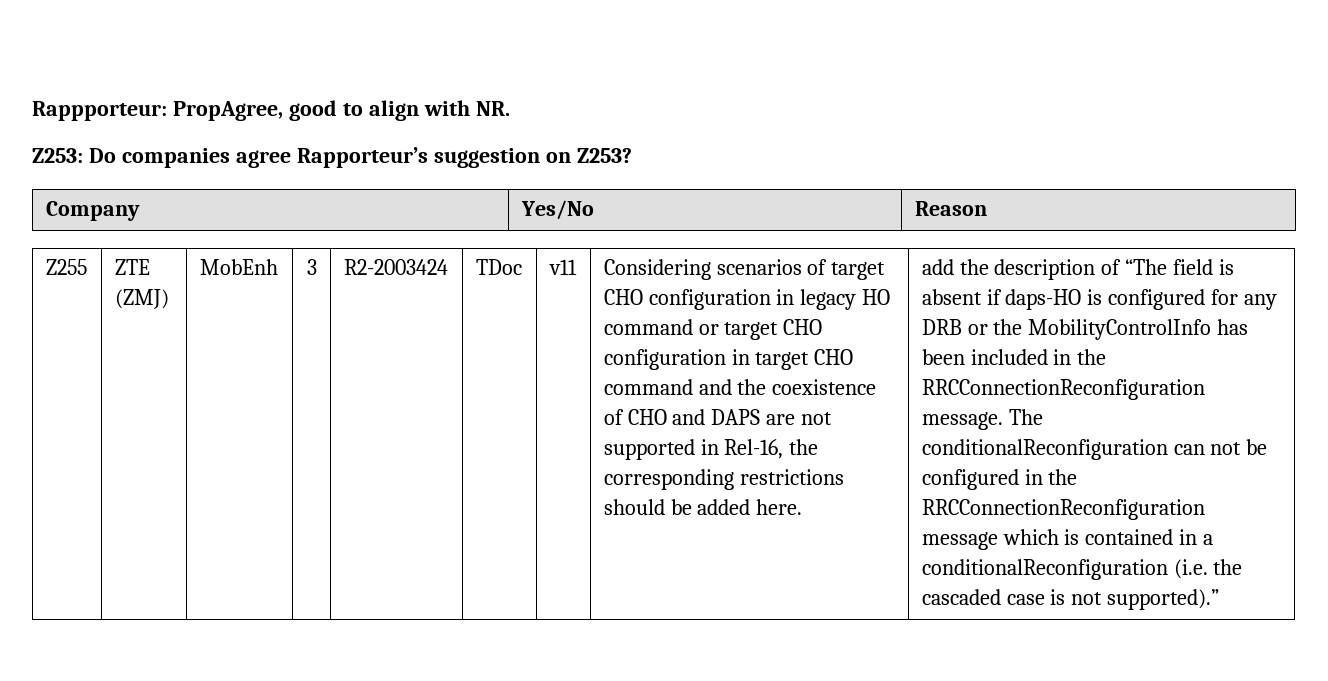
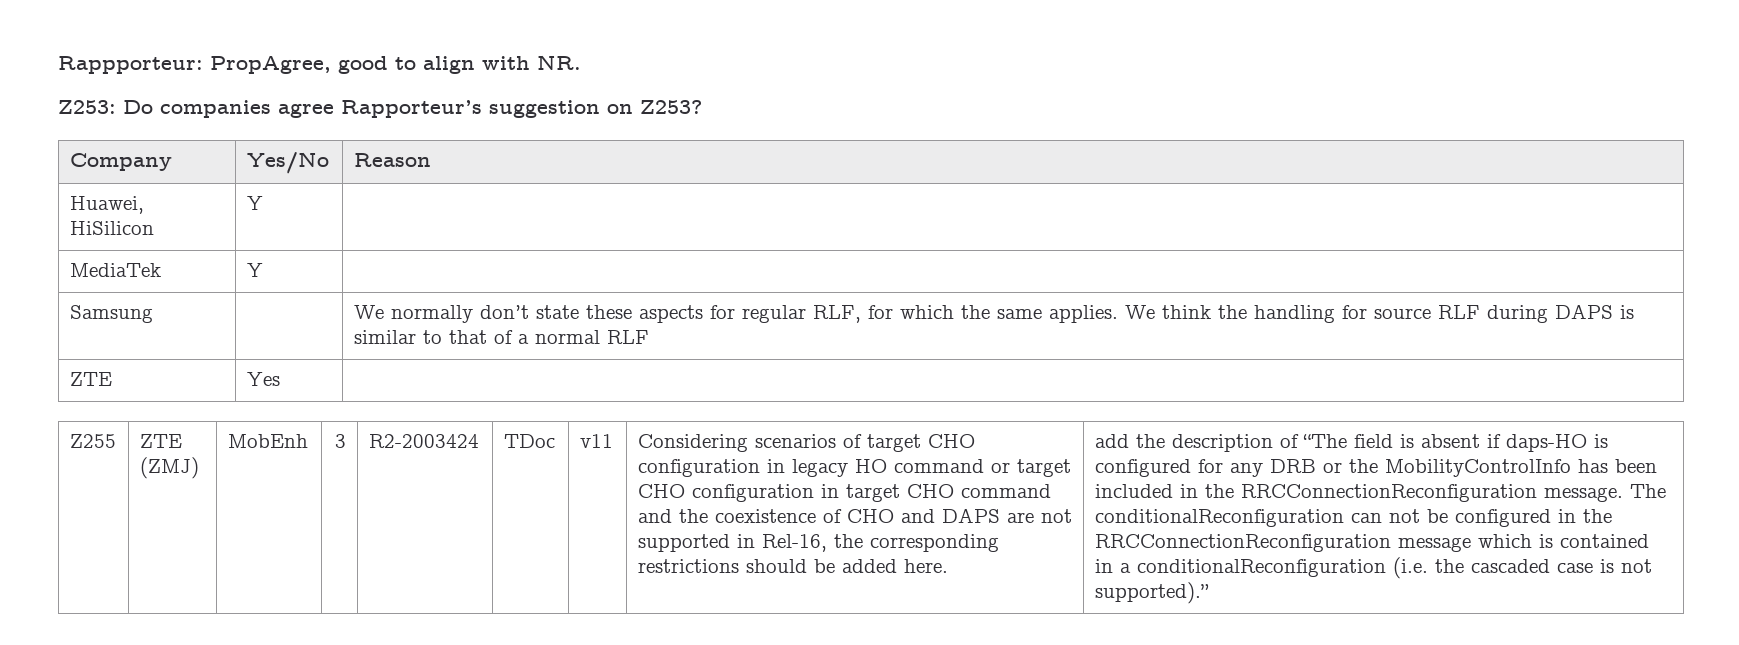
+ Huawei, HiSilicon | Y |
+ MediaTek | Y |
+ Samsung | | We normally don’t state these aspects for regular RLF, for which the same applies. We think the handling for source RLF during DAPS is similar to that of a normal RLF
+ ZTE | Yes |

